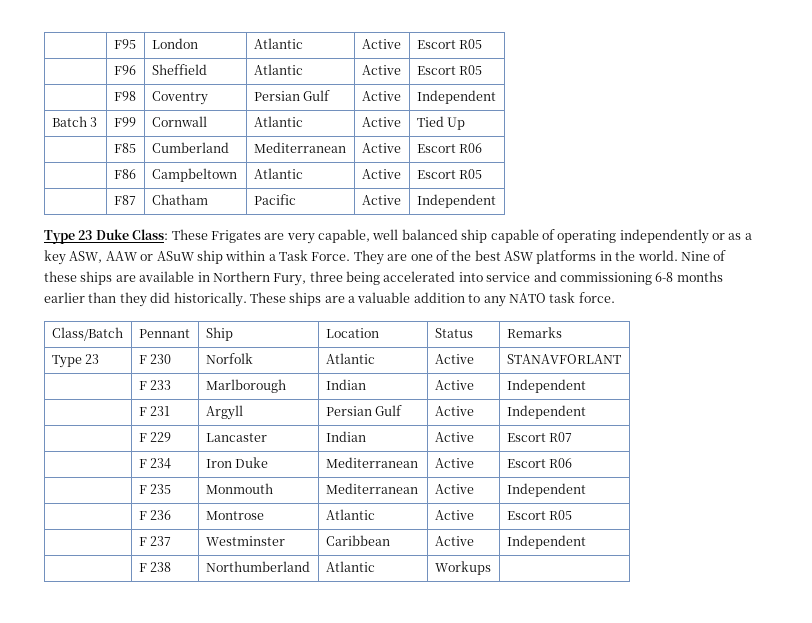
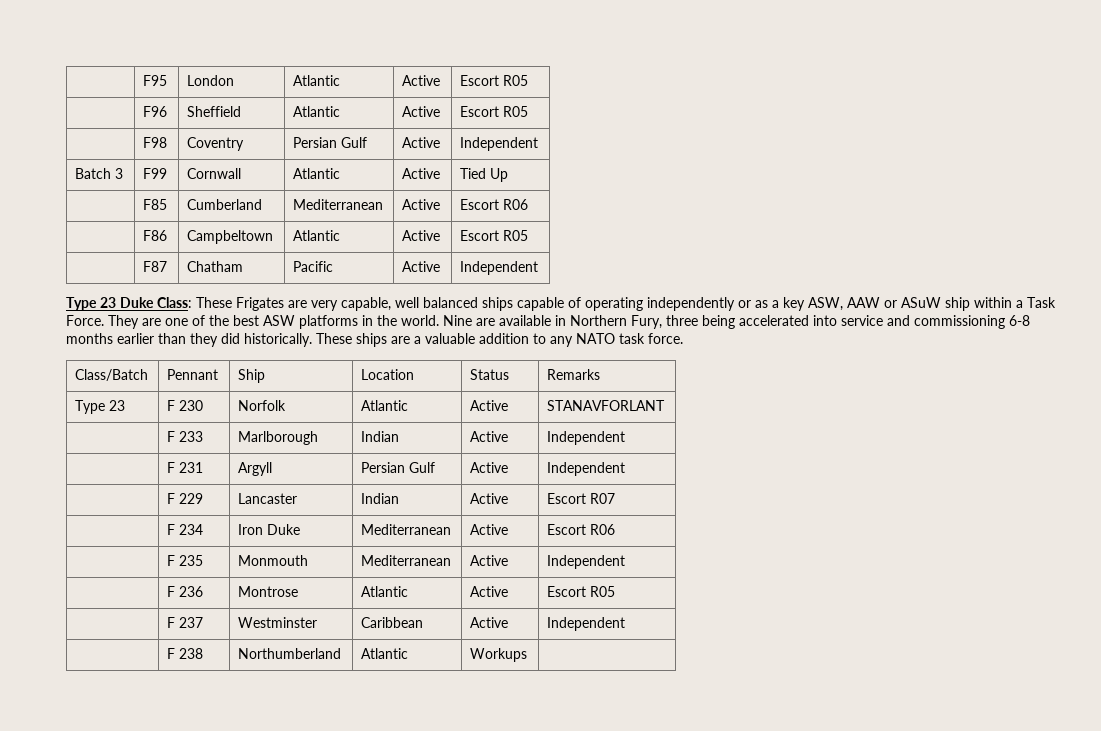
- Type 23 Duke Class: These Frigates are very capable, well balanced ship capable of operating independently or as a key ASW, AAW or ASuW ship within a Task Force.
+ Type 23 Duke Class: These Frigates are very capable, well balanced ships capable of operating independently or as a key ASW, AAW or ASuW ship within a Task Force.
- Nine of these ships are available in Northern Fury, three being accelerated into service and commissioning 6-8 months earlier than they did historically.
+ Nine are available in Northern Fury, three being accelerated into service and commissioning 6-8 months earlier than they did historically.

